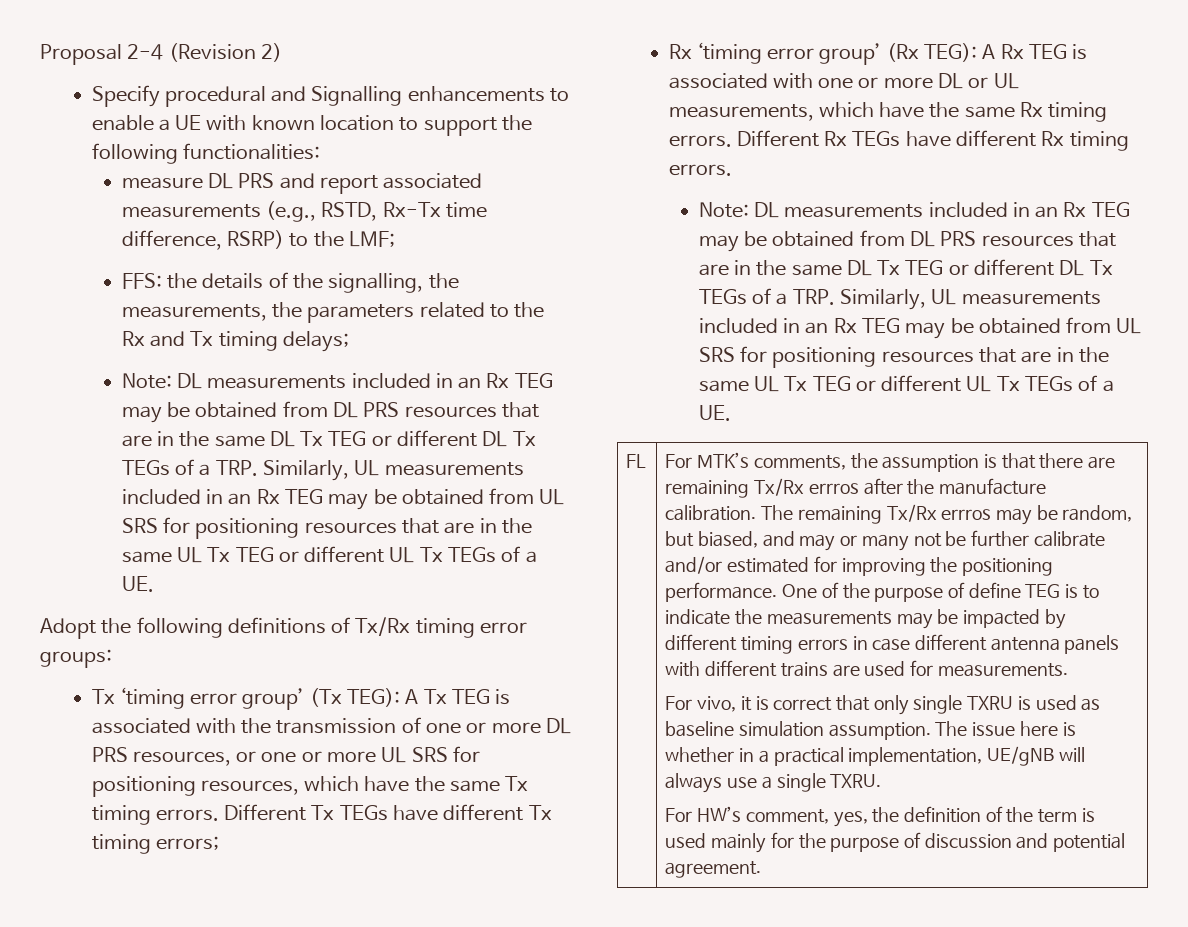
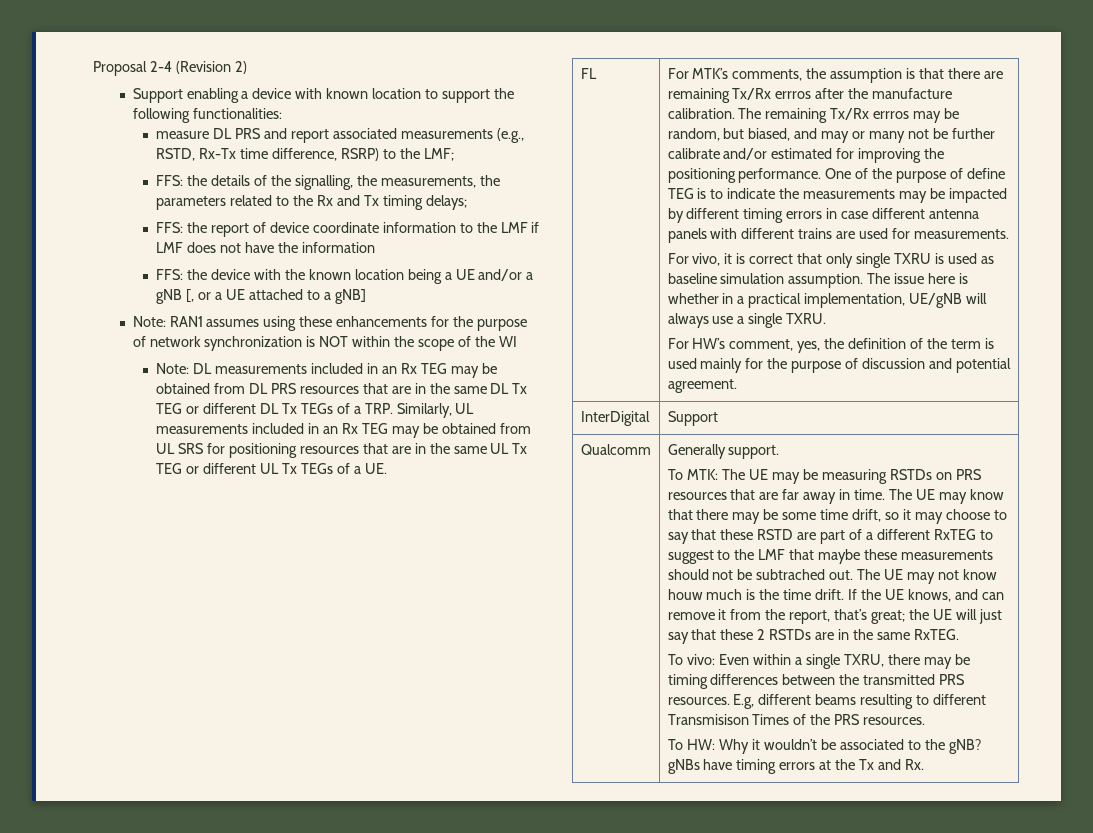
- Specify procedural and Signalling enhancements to enable a UE with known location to support the following functionalities:
+ Support enabling a device with known location to support the following functionalities:
  FFS: the details of the signalling, the measurements, the parameters related to the Rx and Tx timing delays;
- Note: DL measurements included in an Rx TEG may be obtained from DL PRS resources that are in the same DL Tx TEG or different DL Tx TEGs of a TRP. Similarly, UL measurements included in an Rx TEG may be obtained from UL SRS for positioning resources that are in the same UL Tx TEG or different UL Tx TEGs of a UE.
- Adopt the following definitions of Tx/Rx timing error groups:
- Tx ‘timing error group’ (Tx TEG): A Tx TEG is associated with the transmission of one or more DL PRS resources, or one or more UL SRS for positioning resources, which have the same Tx timing errors. Different Tx TEGs have different Tx timing errors;
- Rx ‘timing error group’ (Rx TEG): A Rx TEG is associated with one or more DL or UL measurements, which have the same Rx timing errors. Different Rx TEGs have different Rx timing errors.
+ FFS: the report of device coordinate information to the LMF if LMF does not have the information
+ FFS: the device with the known location being a UE and/or a gNB [, or a UE attached to a gNB]
+ Note: RAN1 assumes using these enhancements for the purpose of network synchronization is NOT within the scope of the WI
+ InterDigital | Support
+ Qualcomm | Generally support.
+ To MTK: The UE may be measuring RSTDs on PRS resources that are far away in time. The UE may know that there may be some time drift, so it may choose to say that these RSTD are part of a different RxTEG to suggest to the LMF that maybe these measurements should not be subtrached out. The UE may not know houw much is the time drift. If the UE knows, and can remove it from the report, that’s great; the UE will just say that these 2 RSTDs are in the same RxTEG.
+ To vivo: Even within a single TXRU, there may be timing differences between the transmitted PRS resources. E.g, different beams resulting to different Transmisison Times of the PRS resources.
+ To HW: Why it wouldn’t be associated to the gNB? gNBs have timing errors at the Tx and Rx.

